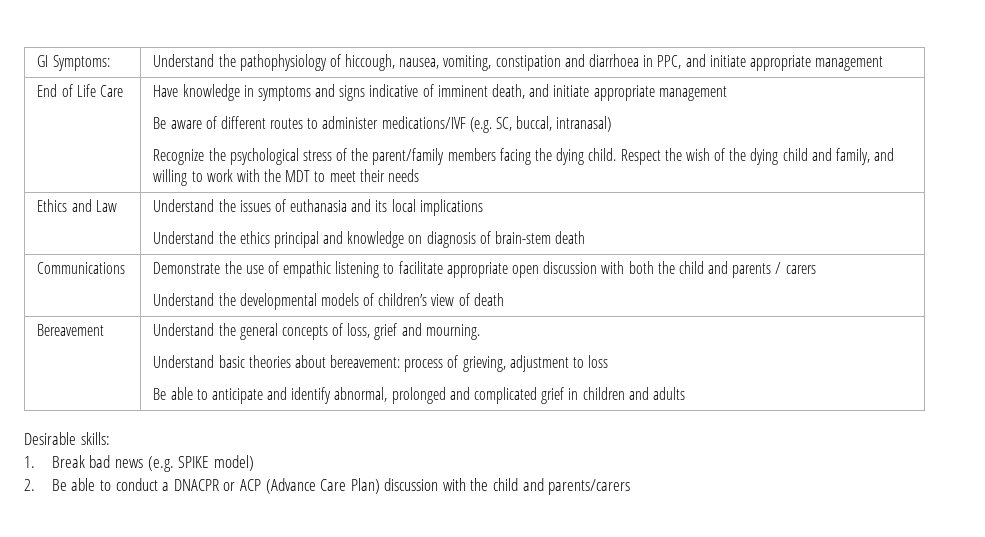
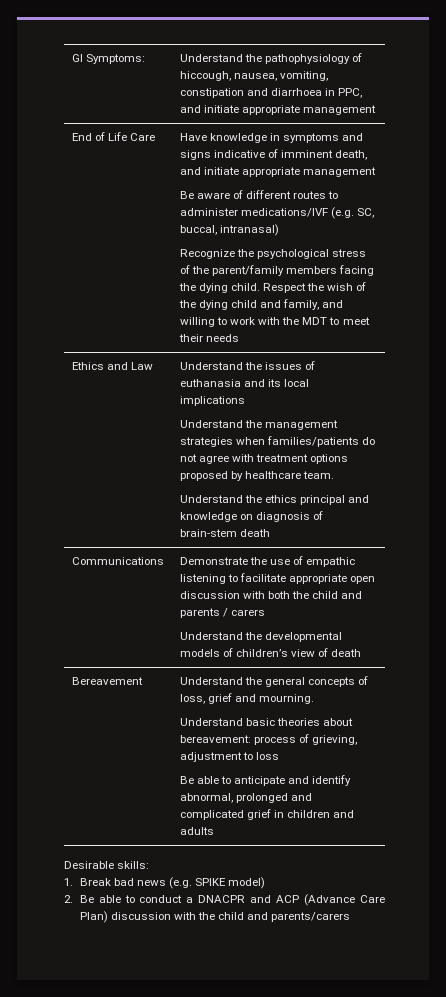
  Ethics and Law | Understand the issues of euthanasia and its local implications
+ Understand the management strategies when families/patients do not agree with treatment options proposed by healthcare team.
- 2. Be able to conduct a DNACPR or ACP (Advance Care Plan) discussion with the child and parents/carers
+ 2. Be able to conduct a DNACPR and ACP (Advance Care Plan) discussion with the child and parents/carers

